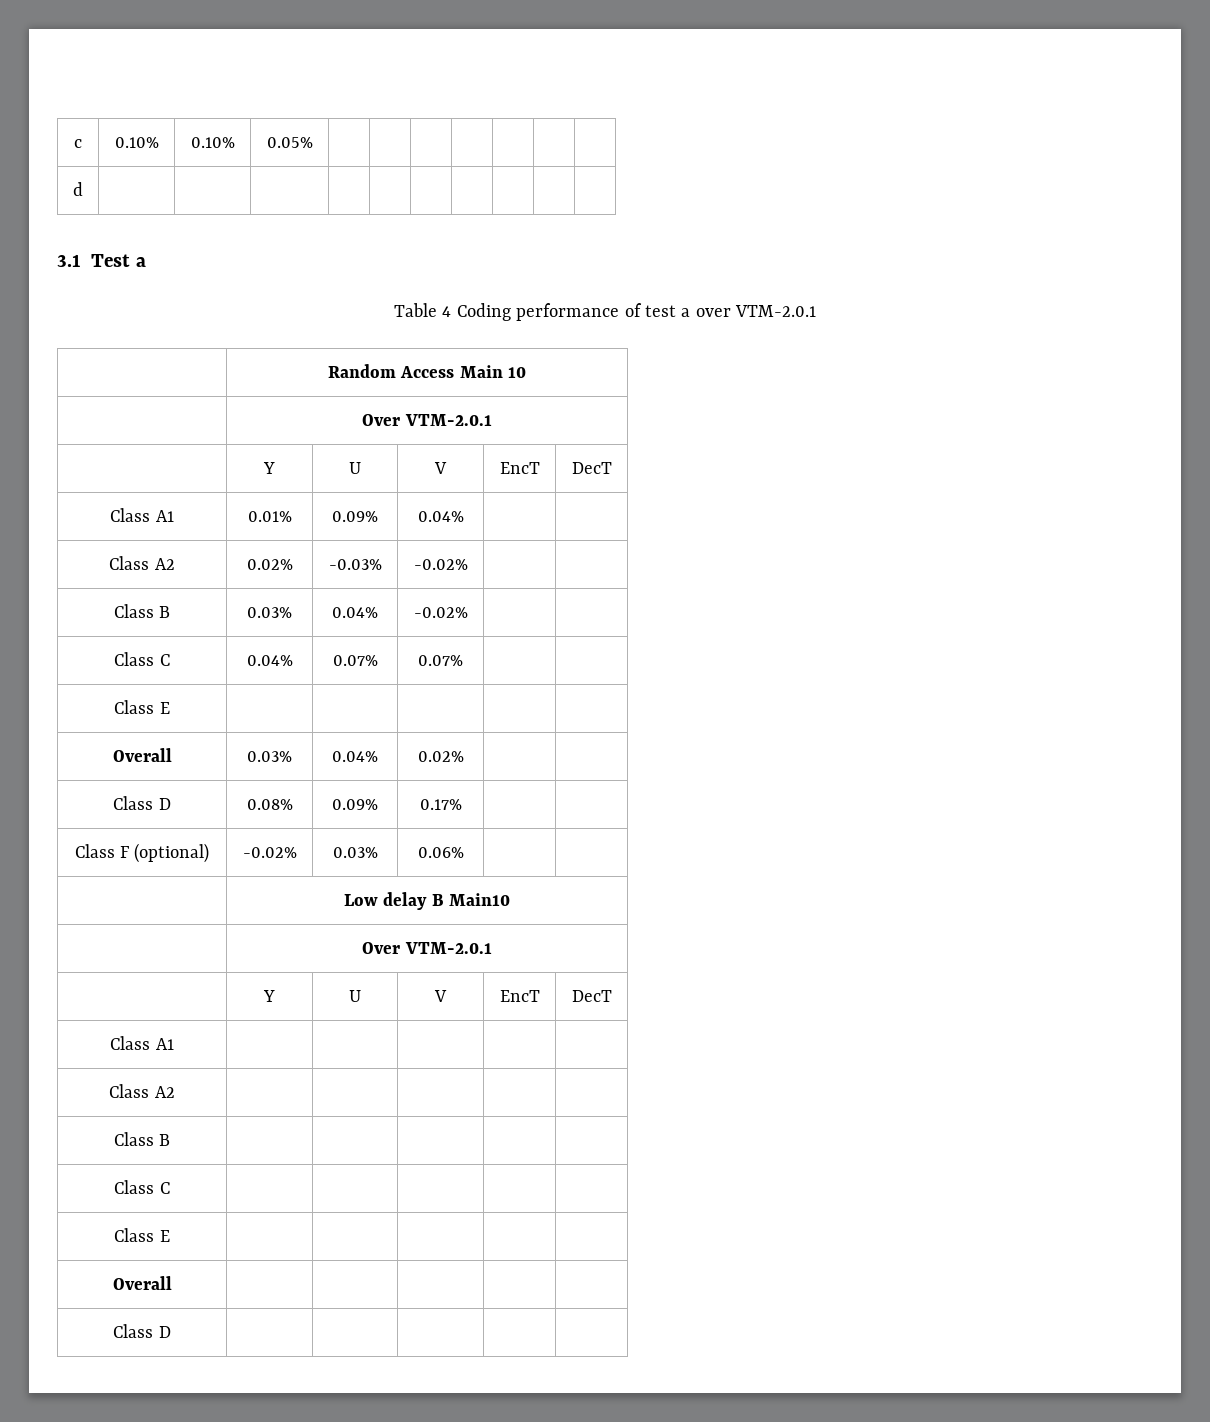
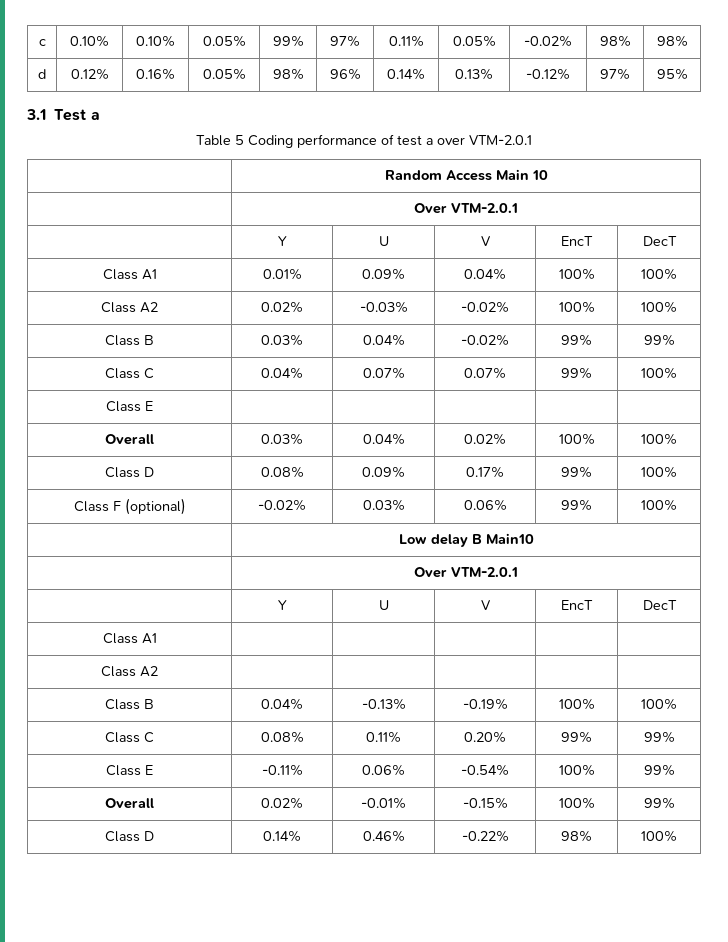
- c | 0.10% | 0.10% | 0.05% | | | | | | |
- d | | | | | | | | | |
+ c | 0.10% | 0.10% | 0.05% | 99% | 97% | 0.11% | 0.05% | -0.02% | 98% | 98%
+ d | 0.12% | 0.16% | 0.05% | 98% | 96% | 0.14% | 0.13% | -0.12% | 97% | 95%
- Table 4 Coding performance of test a over VTM-2.0.1
+ Table 5 Coding performance of test a over VTM-2.0.1
- Class A1 | 0.01% | 0.09% | 0.04% | |
+ Class A1 | 0.01% | 0.09% | 0.04% | 100% | 100%
- Class A2 | 0.02% | -0.03% | -0.02% | |
+ Class A2 | 0.02% | -0.03% | -0.02% | 100% | 100%
- Class B | 0.03% | 0.04% | -0.02% | |
+ Class B | 0.03% | 0.04% | -0.02% | 99% | 99%
- Class C | 0.04% | 0.07% | 0.07% | |
+ Class C | 0.04% | 0.07% | 0.07% | 99% | 100%
- Overall | 0.03% | 0.04% | 0.02% | |
+ Overall | 0.03% | 0.04% | 0.02% | 100% | 100%
- Class D | 0.08% | 0.09% | 0.17% | |
+ Class D | 0.08% | 0.09% | 0.17% | 99% | 100%
- Class F (optional) | -0.02% | 0.03% | 0.06% | |
+ Class F (optional) | -0.02% | 0.03% | 0.06% | 99% | 100%
- Class B | | | | |
- Class C | | | | |
- Class E | | | | |
- Overall | | | | |
- Class D | | | | |
+ Class B | 0.04% | -0.13% | -0.19% | 100% | 100%
+ Class C | 0.08% | 0.11% | 0.20% | 99% | 99%
+ Class E | -0.11% | 0.06% | -0.54% | 100% | 99%
+ Overall | 0.02% | -0.01% | -0.15% | 100% | 99%
+ Class D | 0.14% | 0.46% | -0.22% | 98% | 100%

